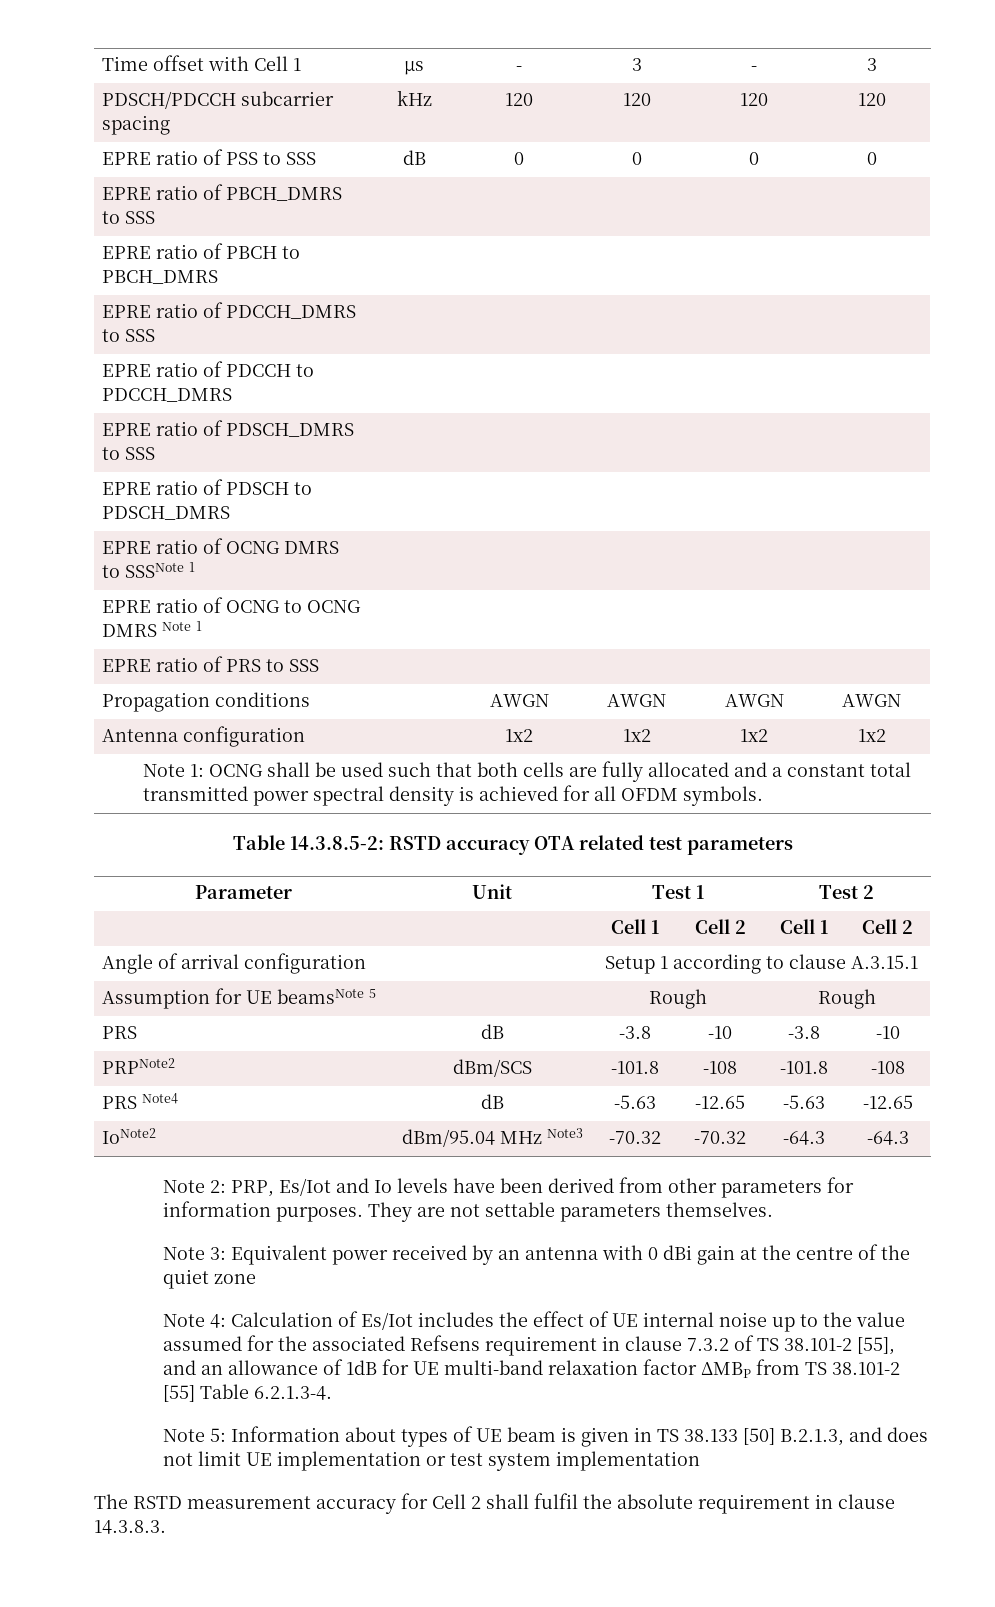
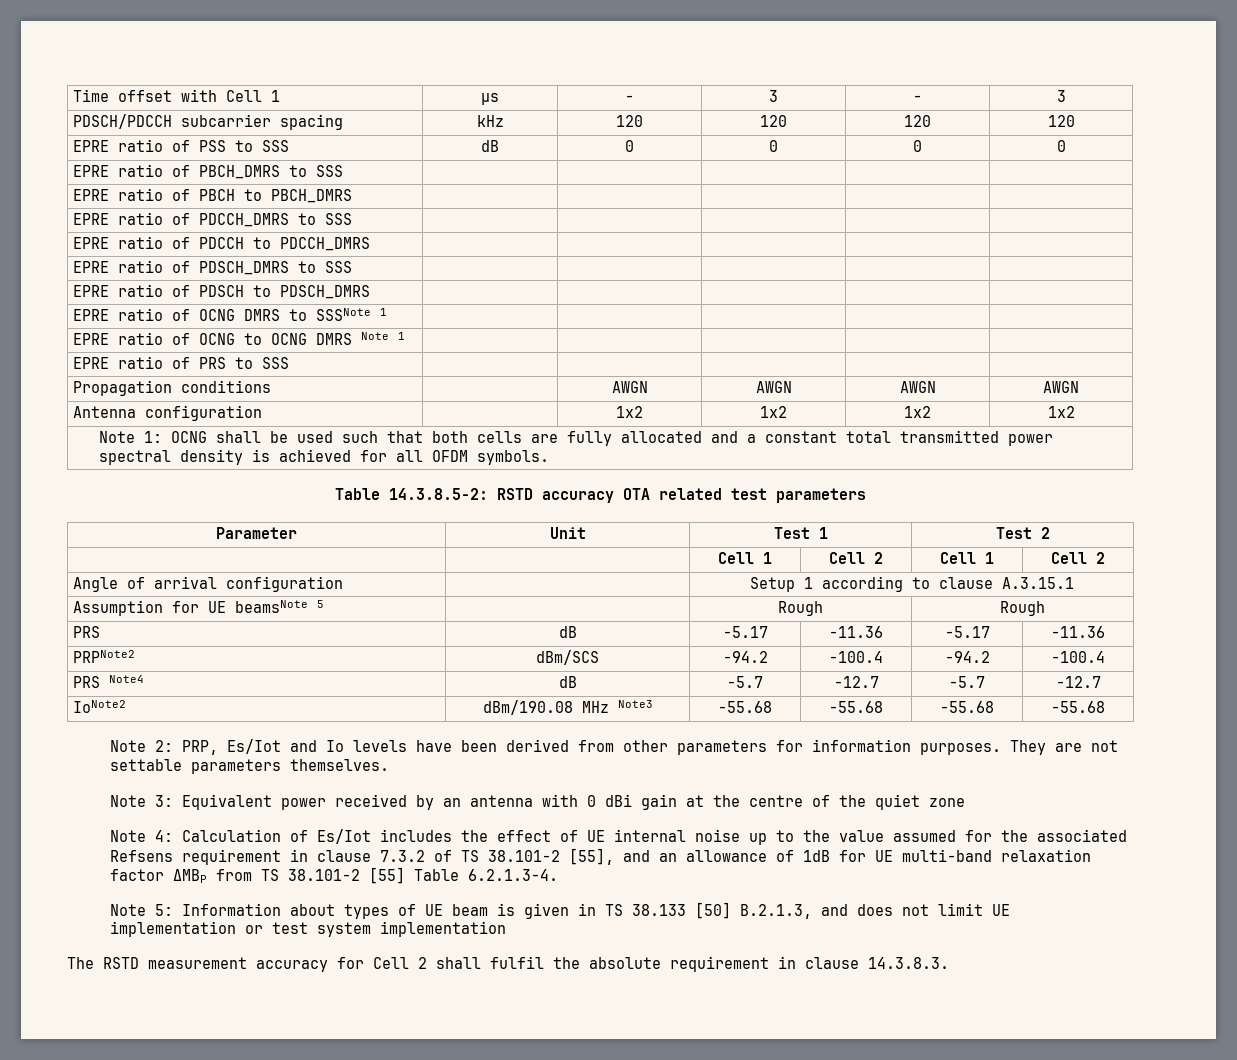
- PRS | dB | -3.8 | -10 | -3.8 | -10
- PRPNote2 | dBm/SCS | -101.8 | -108 | -101.8 | -108
+ PRS | dB | -5.17 | -11.36 | -5.17 | -11.36
+ PRPNote2 | dBm/SCS | -94.2 | -100.4 | -94.2 | -100.4
- PRS Note4 | dB | -5.63 | -12.65 | -5.63 | -12.65
+ PRS Note4 | dB | -5.7 | -12.7 | -5.7 | -12.7
- IoNote2 | dBm/95.04 MHz Note3 | -70.32 | -70.32 | -64.3 | -64.3
+ IoNote2 | dBm/190.08 MHz Note3 | -55.68 | -55.68 | -55.68 | -55.68

